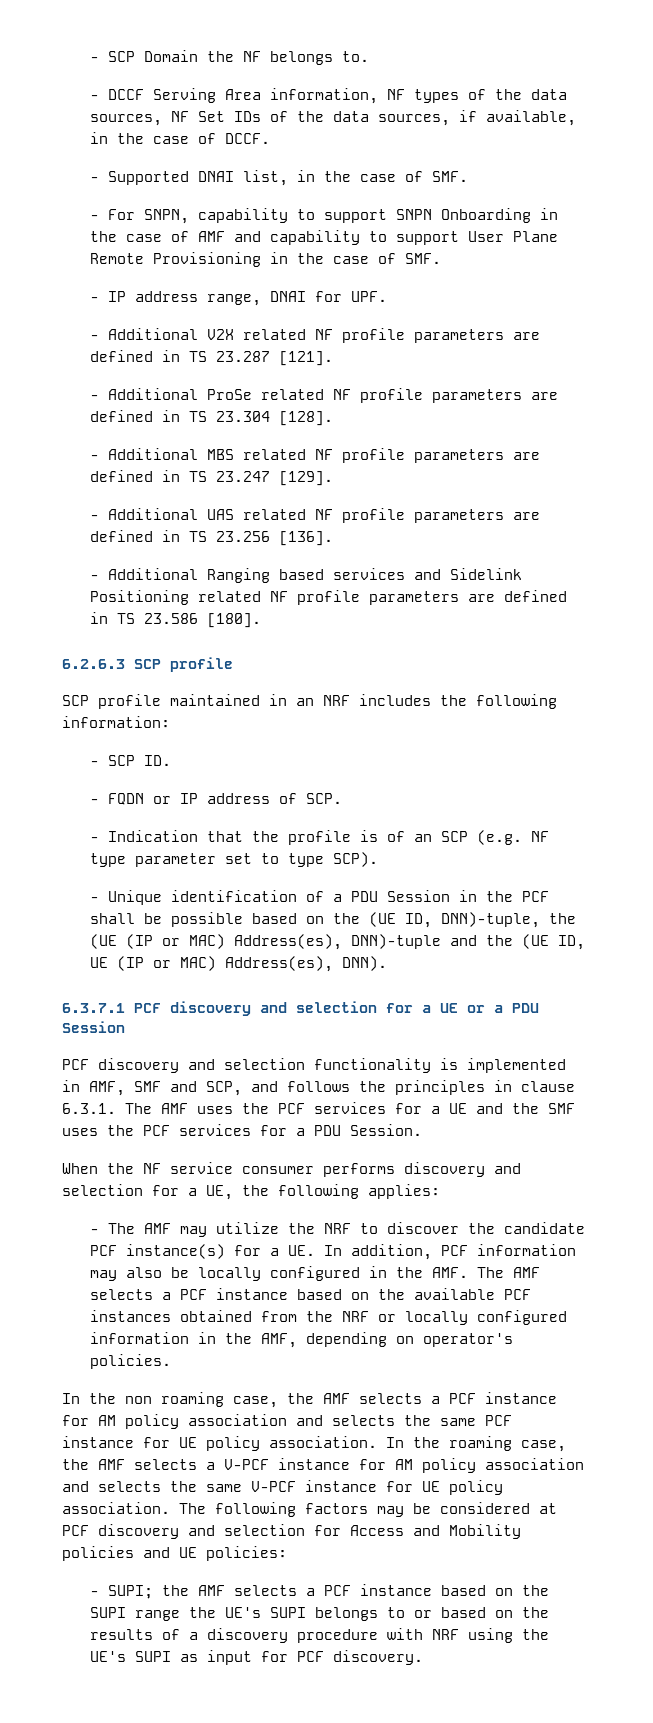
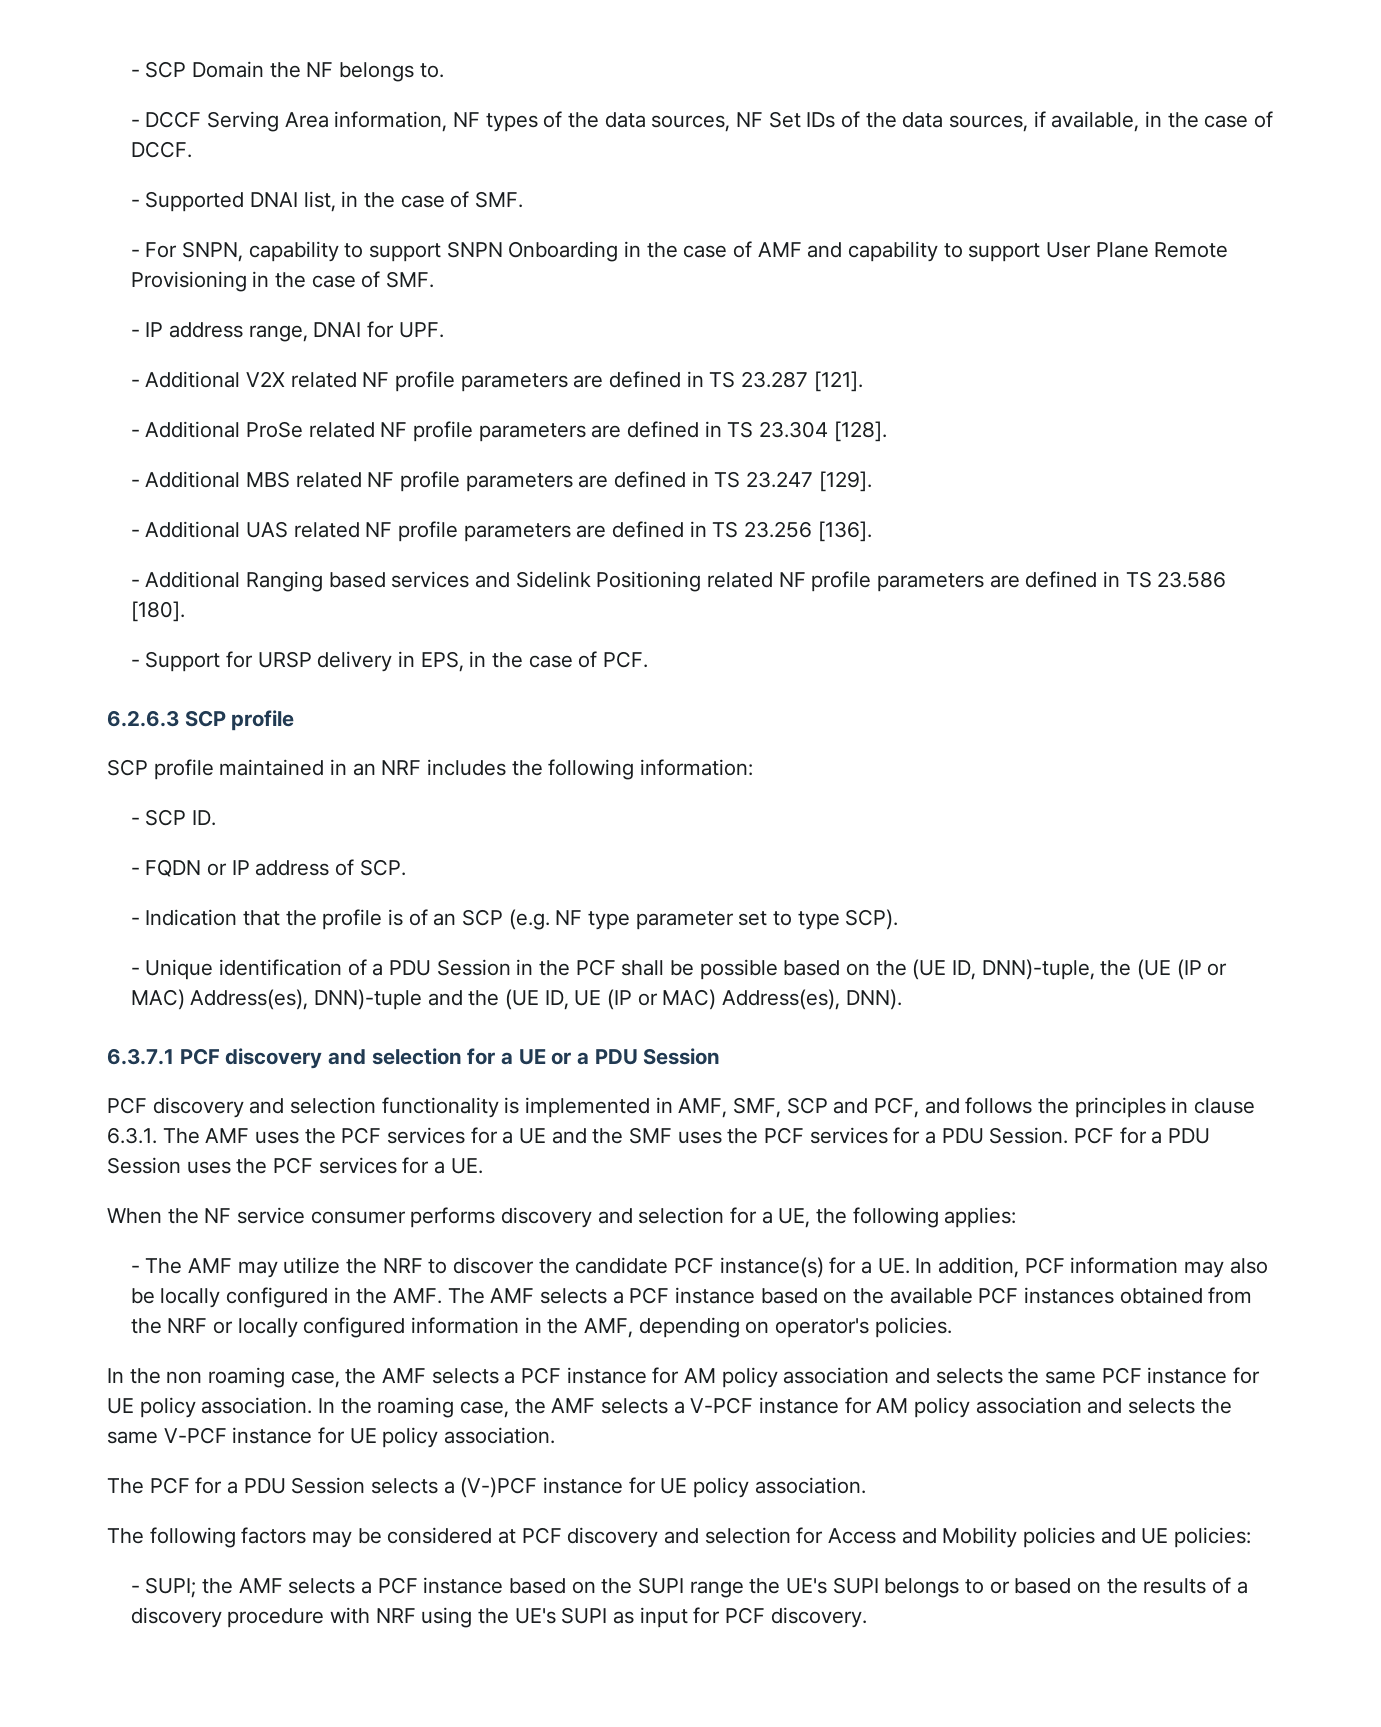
+ - Support for URSP delivery in EPS, in the case of PCF.
- PCF discovery and selection functionality is implemented in AMF, SMF and SCP, and follows the principles in clause 6.3.1. The AMF uses the PCF services for a UE and the SMF uses the PCF services for a PDU Session.
+ PCF discovery and selection functionality is implemented in AMF, SMF, SCP and PCF, and follows the principles in clause 6.3.1. The AMF uses the PCF services for a UE and the SMF uses the PCF services for a PDU Session. PCF for a PDU Session uses the PCF services for a UE.
- In the roaming case, the AMF selects a V-PCF instance for AM policy association and selects the same V-PCF instance for UE policy association. The following factors may be considered at PCF discovery and selection for Access and Mobility policies and UE policies:
+ In the roaming case, the AMF selects a V-PCF instance for AM policy association and selects the same V-PCF instance for UE policy association.
+ The PCF for a PDU Session selects a (V-)PCF instance for UE policy association.
+ The following factors may be considered at PCF discovery and selection for Access and Mobility policies and UE policies:

